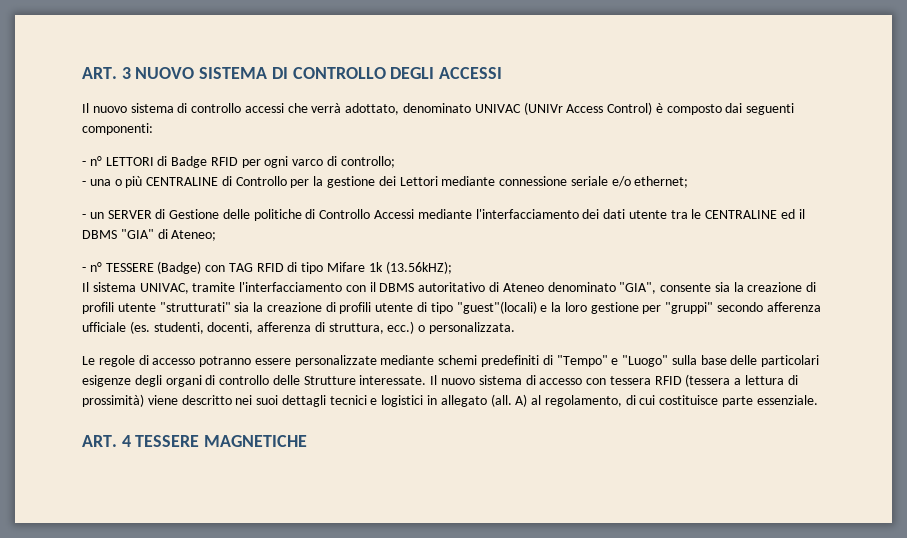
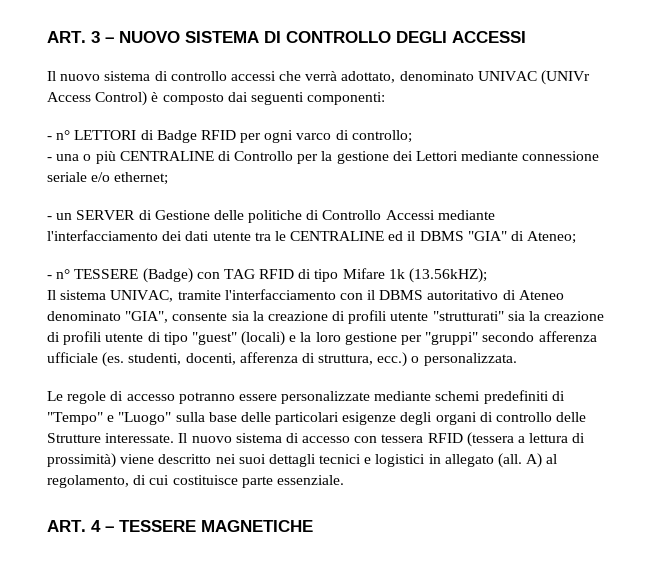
- ART. 3 NUOVO SISTEMA DI CONTROLLO DEGLI ACCESSI
+ ART. 3 – NUOVO SISTEMA DI CONTROLLO DEGLI ACCESSI
- Il sistema UNIVAC, tramite l'interfacciamento con il DBMS autoritativo di Ateneo denominato "GIA", consente sia la creazione di profili utente "strutturati" sia la creazione di profili utente di tipo "guest"(locali) e la loro gestione per "gruppi" secondo afferenza ufficiale (es. studenti, docenti, afferenza di struttura, ecc.) o personalizzata.
+ Il sistema UNIVAC, tramite l'interfacciamento con il DBMS autoritativo di Ateneo denominato "GIA", consente sia la creazione di profili utente "strutturati" sia la creazione di profili utente di tipo "guest" (locali) e la loro gestione per "gruppi" secondo afferenza ufficiale (es. studenti, docenti, afferenza di struttura, ecc.) o personalizzata.
- ART. 4 TESSERE MAGNETICHE
+ ART. 4 – TESSERE MAGNETICHE

